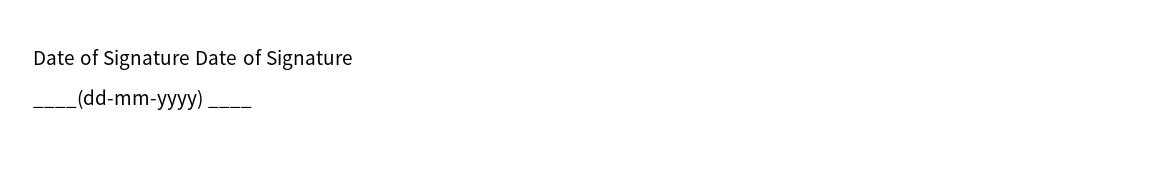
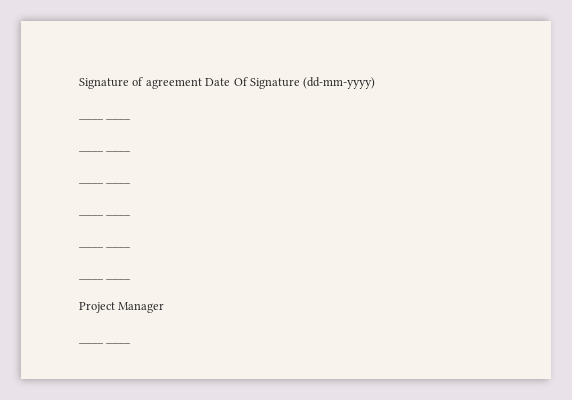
- Date of Signature Date of Signature
- ____(dd-mm-yyyy) ____
+ Signature of agreement Date Of Signature (dd-mm-yyyy)
+ ____ ____
+ ____ ____
+ ____ ____
+ ____ ____
+ ____ ____
+ ____ ____
+ Project Manager
+ ____ ____

